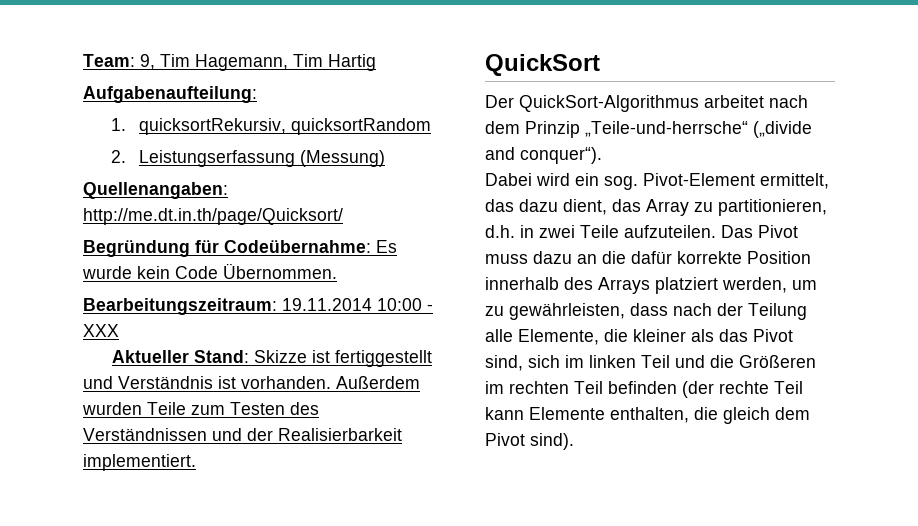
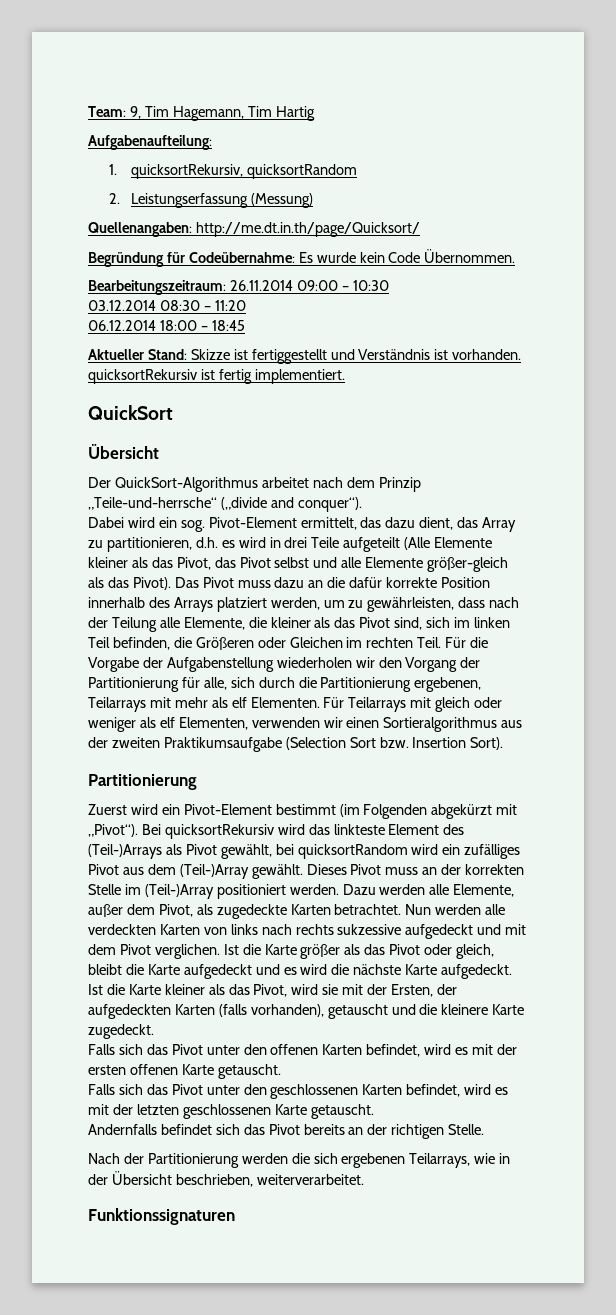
- Bearbeitungszeitraum: 19.11.2014 10:00 - XXX
+ Bearbeitungszeitraum: 26.11.2014 09:00 – 10:30
+ 03.12.2014 08:30 – 11:20
+ 06.12.2014 18:00 – 18:45
- Aktueller Stand: Skizze ist fertiggestellt und Verständnis ist vorhanden. Außerdem wurden Teile zum Testen des Verständnissen und der Realisierbarkeit implementiert.
+ Aktueller Stand: Skizze ist fertiggestellt und Verständnis ist vorhanden. quicksortRekursiv ist fertig implementiert.
  QuickSort
+ Übersicht
- Dabei wird ein sog. Pivot-Element ermittelt, das dazu dient, das Array zu partitionieren, d.h. in zwei Teile aufzuteilen.
+ Dabei wird ein sog. Pivot-Element ermittelt, das dazu dient, das Array zu partitionieren, d.h. es wird in drei Teile aufgeteilt (Alle Elemente kleiner als das Pivot, das Pivot selbst und alle Elemente größer-gleich als das Pivot).
- Das Pivot muss dazu an die dafür korrekte Position innerhalb des Arrays platziert werden, um zu gewährleisten, dass nach der Teilung alle Elemente, die kleiner als das Pivot sind, sich im linken Teil und die Größeren im rechten Teil befinden (der rechte Teil kann Elemente enthalten, die gleich dem Pivot sind).
+ Das Pivot muss dazu an die dafür korrekte Position innerhalb des Arrays platziert werden, um zu gewährleisten, dass nach der Teilung alle Elemente, die kleiner als das Pivot sind, sich im linken Teil befinden, die Größeren oder Gleichen im rechten Teil. Für die Vorgabe der Aufgabenstellung wiederholen wir den Vorgang der Partitionierung für alle, sich durch die Partitionierung ergebenen, Teilarrays mit mehr als elf Elementen. Für Teilarrays mit gleich oder weniger als elf Elementen, verwenden wir einen Sortieralgorithmus aus der zweiten Praktikumsaufgabe (Selection Sort bzw. Insertion Sort).
+ Partitionierung
+ Zuerst wird ein Pivot-Element bestimmt (im Folgenden abgekürzt mit „Pivot“). Bei quicksortRekursiv wird das linkteste Element des (Teil-)Arrays als Pivot gewählt, bei quicksortRandom wird ein zufälliges Pivot aus dem (Teil-)Array gewählt. Dieses Pivot muss an der korrekten Stelle im (Teil-)Array positioniert werden. Dazu werden alle Elemente, außer dem Pivot, als zugedeckte Karten betrachtet. Nun werden alle verdeckten Karten von links nach rechts sukzessive aufgedeckt und mit dem Pivot verglichen. Ist die Karte größer als das Pivot oder gleich, bleibt die Karte aufgedeckt und es wird die nächste Karte aufgedeckt. Ist die Karte kleiner als das Pivot, wird sie mit der Ersten, der aufgedeckten Karten (falls vorhanden), getauscht und die kleinere Karte zugedeckt.
+ Falls sich das Pivot unter den offenen Karten befindet, wird es mit der ersten offenen Karte getauscht.
+ Falls sich das Pivot unter den geschlossenen Karten befindet, wird es mit der letzten geschlossenen Karte getauscht.
+ Andernfalls befindet sich das Pivot bereits an der richtigen Stelle.
+ Nach der Partitionierung werden die sich ergebenen Teilarrays, wie in der Übersicht beschrieben, weiterverarbeitet.
+ Funktionssignaturen

